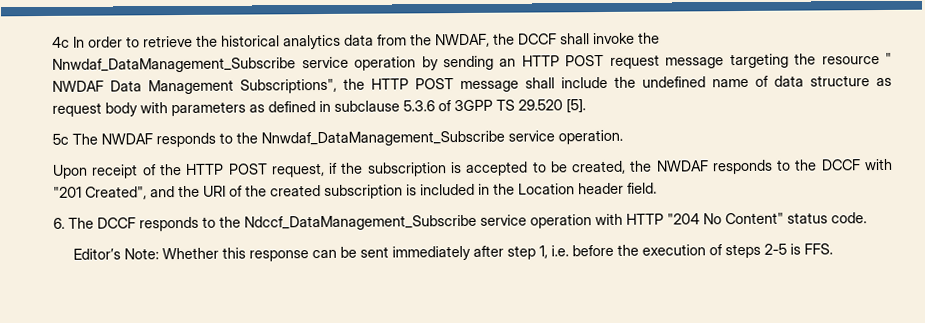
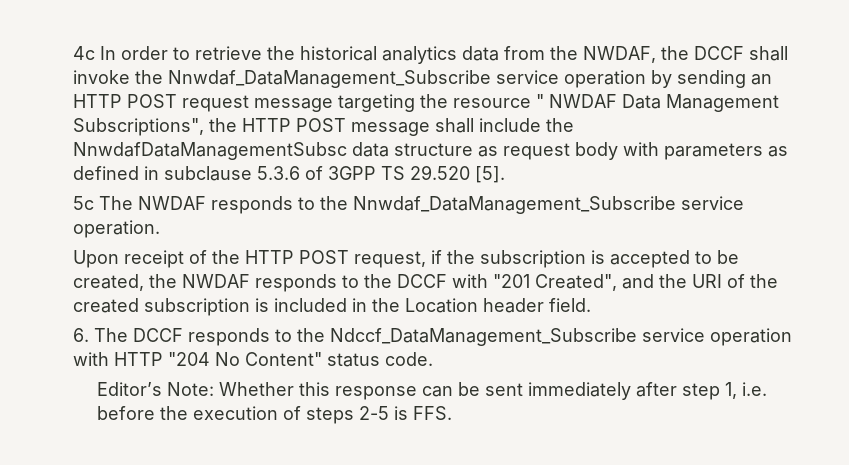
- 4c In order to retrieve the historical analytics data from the NWDAF, the DCCF shall invoke the Nnwdaf_DataManagement_Subscribe service operation by sending an HTTP POST request message targeting the resource " NWDAF Data Management Subscriptions", the HTTP POST message shall include the undefined name of data structure as request body with parameters as defined in subclause 5.3.6 of 3GPP TS 29.520 [5].
+ 4c In order to retrieve the historical analytics data from the NWDAF, the DCCF shall invoke the Nnwdaf_DataManagement_Subscribe service operation by sending an HTTP POST request message targeting the resource " NWDAF Data Management Subscriptions", the HTTP POST message shall include the NnwdafDataManagementSubsc data structure as request body with parameters as defined in subclause 5.3.6 of 3GPP TS 29.520 [5].

